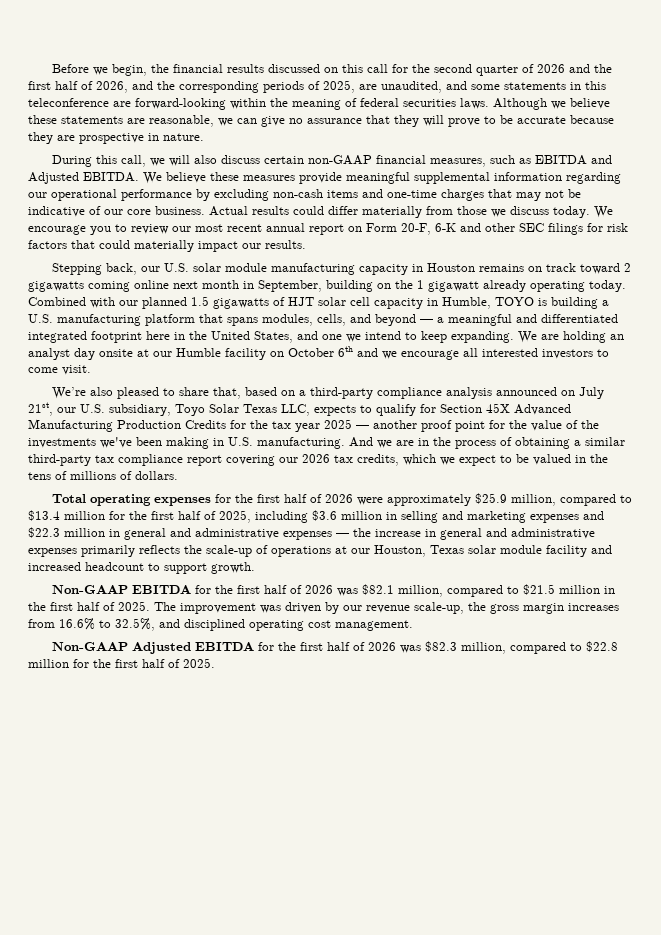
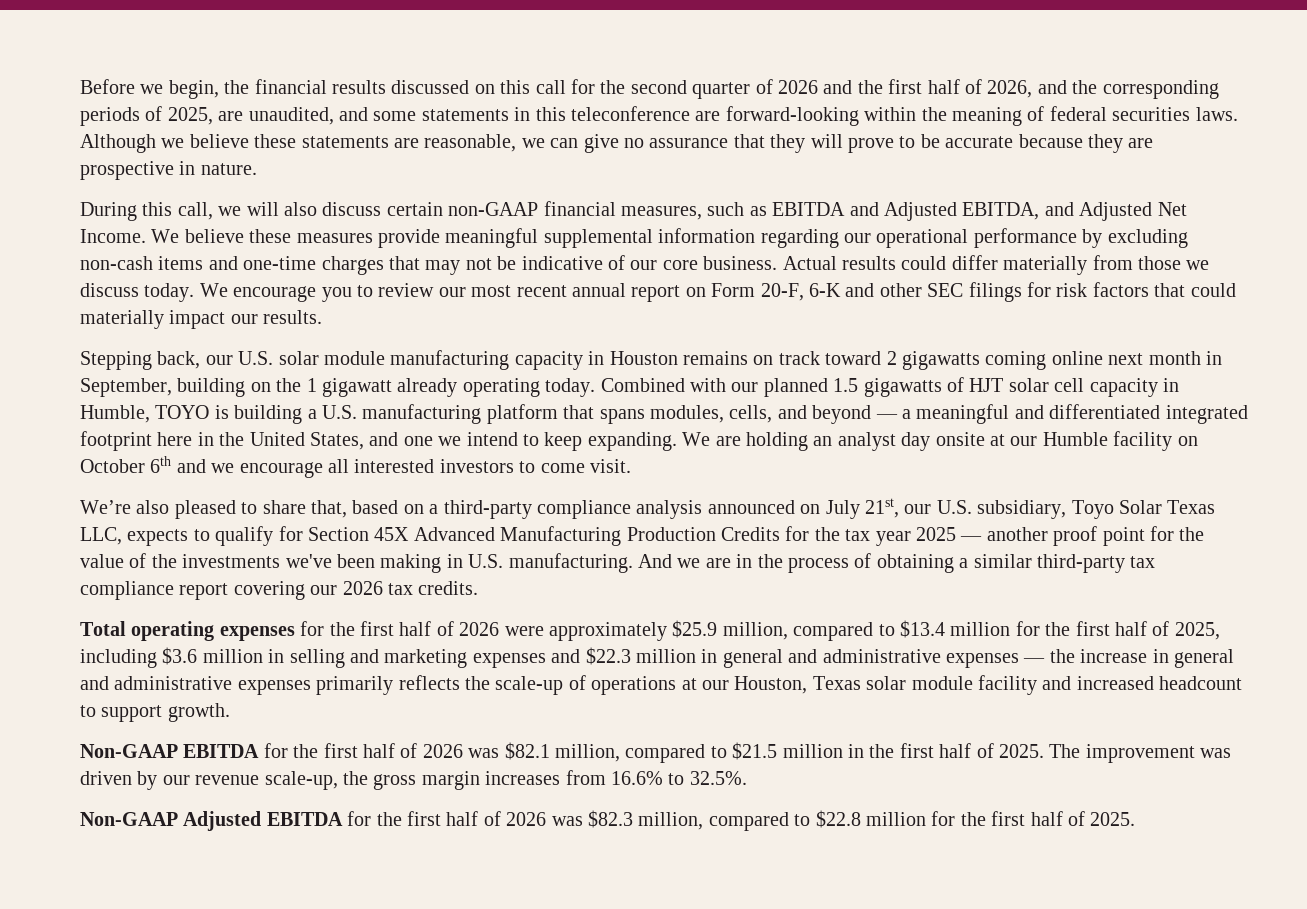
- During this call, we will also discuss certain non-GAAP financial measures, such as EBITDA and Adjusted EBITDA.
+ During this call, we will also discuss certain non-GAAP financial measures, such as EBITDA and Adjusted EBITDA, and Adjusted Net Income.
- And we are in the process of obtaining a similar third-party tax compliance report covering our 2026 tax credits, which we expect to be valued in the tens of millions of dollars.
+ And we are in the process of obtaining a similar third-party tax compliance report covering our 2026 tax credits.
- The improvement was driven by our revenue scale-up, the gross margin increases from 16.6% to 32.5%, and disciplined operating cost management.
+ The improvement was driven by our revenue scale-up, the gross margin increases from 16.6% to 32.5%.

